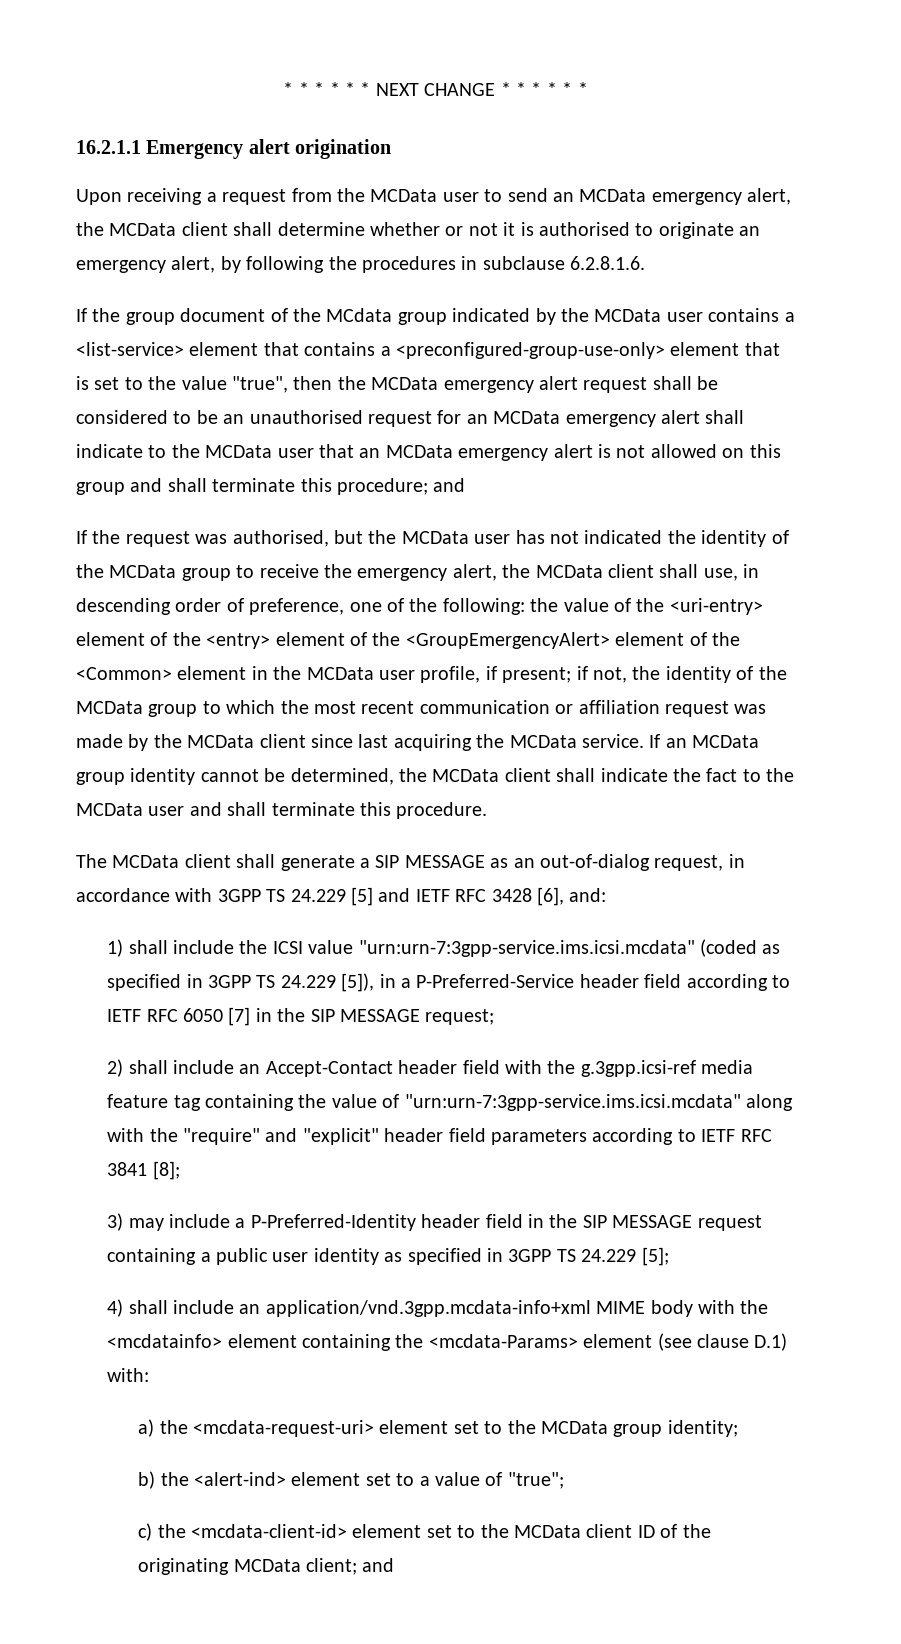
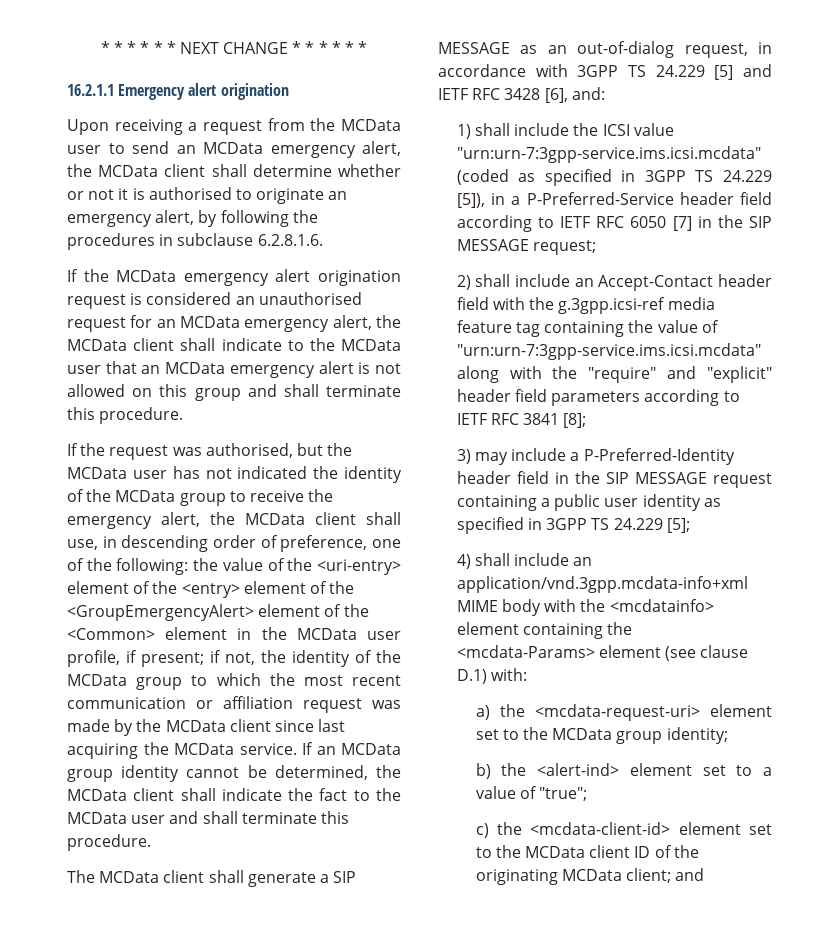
- If the group document of the MCdata group indicated by the MCData user contains a <list-service> element that contains a <preconfigured-group-use-only> element that is set to the value "true", then the MCData emergency alert request shall be considered to be an unauthorised request for an MCData emergency alert shall indicate to the MCData user that an MCData emergency alert is not allowed on this group and shall terminate this procedure; and
+ If the MCData emergency alert origination request is considered an unauthorised request for an MCData emergency alert, the MCData client shall indicate to the MCData user that an MCData emergency alert is not allowed on this group and shall terminate this procedure.

